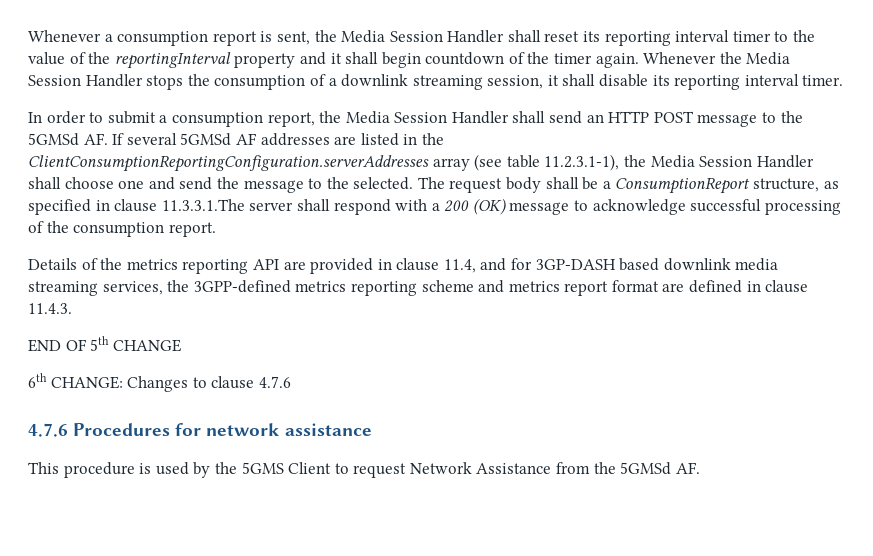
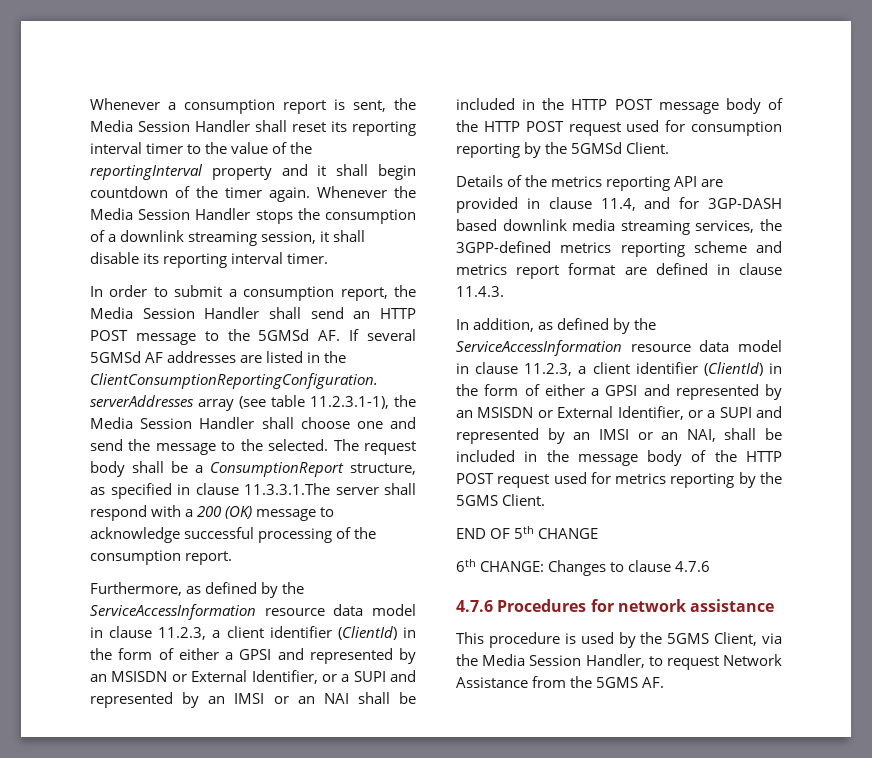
+ Furthermore, as defined by the ServiceAccessInformation resource data model in clause 11.2.3, a client identifier (ClientId) in the form of either a GPSI and represented by an MSISDN or External Identifier, or a SUPI and represented by an IMSI or an NAI shall be included in the HTTP POST message body of the HTTP POST request used for consumption reporting by the 5GMSd Client.
+ In addition, as defined by the ServiceAccessInformation resource data model in clause 11.2.3, a client identifier (ClientId) in the form of either a GPSI and represented by an MSISDN or External Identifier, or a SUPI and represented by an IMSI or an NAI, shall be included in the message body of the HTTP POST request used for metrics reporting by the 5GMS Client.
- This procedure is used by the 5GMS Client to request Network Assistance from the 5GMSd AF.
+ This procedure is used by the 5GMS Client, via the Media Session Handler, to request Network Assistance from the 5GMS AF.

